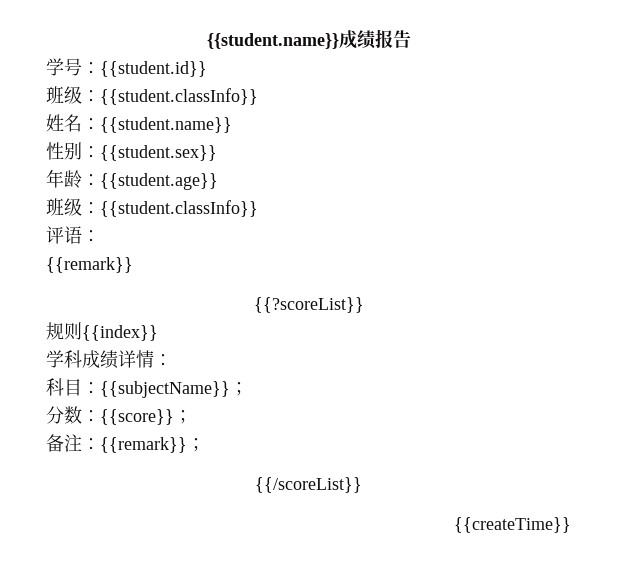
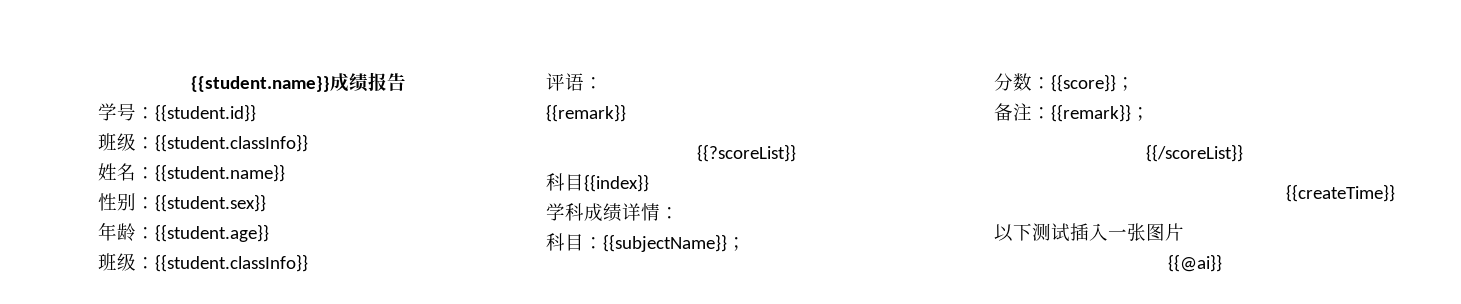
- 规则{{index}}
+ 科目{{index}}
+ 以下测试插入一张图片
+ {{@ai}}

